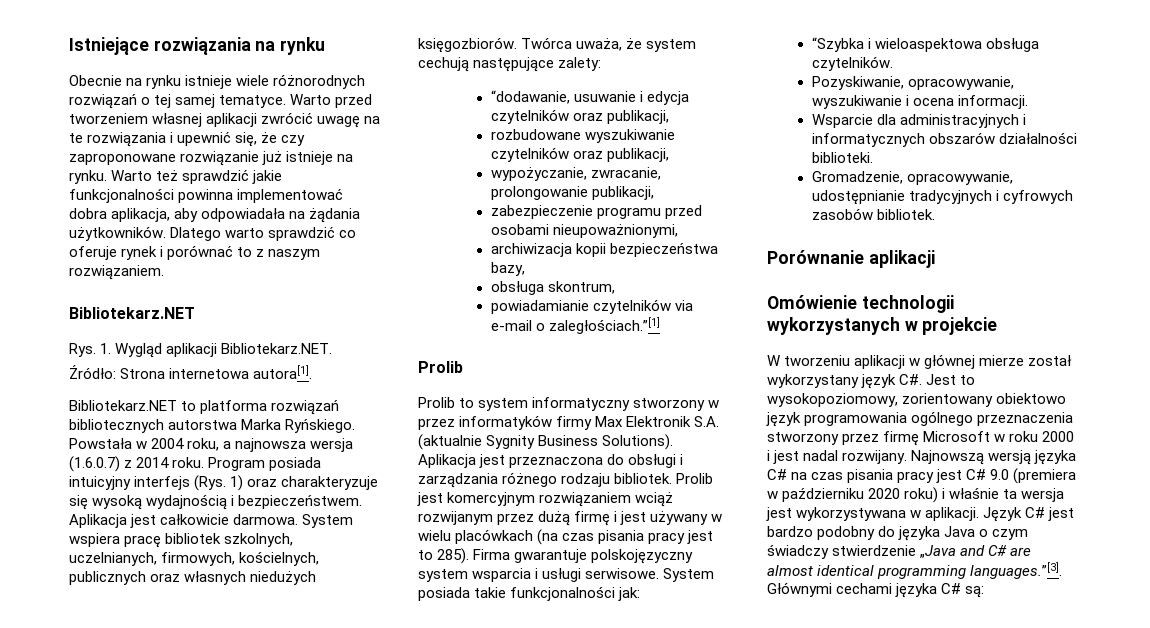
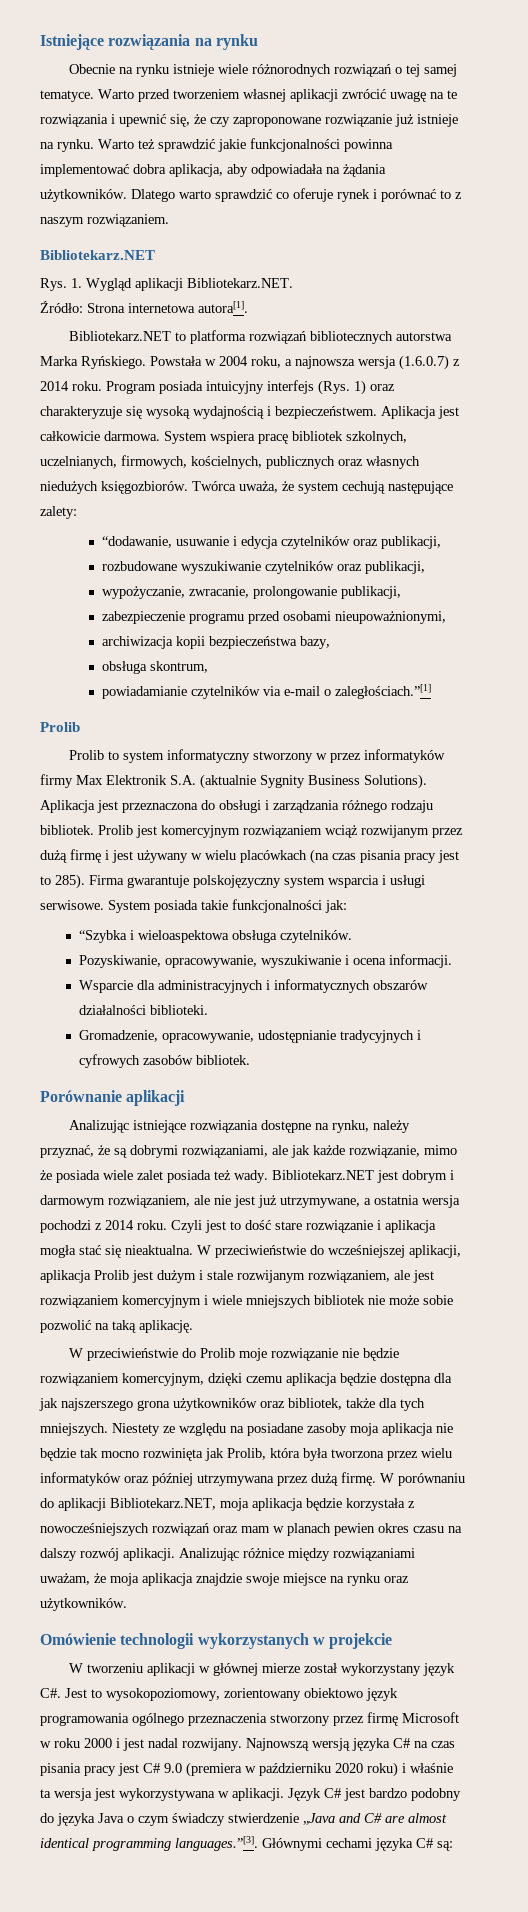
+ Analizując istniejące rozwiązania dostępne na rynku, należy przyznać, że są dobrymi rozwiązaniami, ale jak każde rozwiązanie, mimo że posiada wiele zalet posiada też wady. Bibliotekarz.NET jest dobrym i darmowym rozwiązaniem, ale nie jest już utrzymywane, a ostatnia wersja pochodzi z 2014 roku. Czyli jest to dość stare rozwiązanie i aplikacja mogła stać się nieaktualna. W przeciwieństwie do wcześniejszej aplikacji, aplikacja Prolib jest dużym i stale rozwijanym rozwiązaniem, ale jest rozwiązaniem komercyjnym i wiele mniejszych bibliotek nie może sobie pozwolić na taką aplikację.
+ W przeciwieństwie do Prolib moje rozwiązanie nie będzie rozwiązaniem komercyjnym, dzięki czemu aplikacja będzie dostępna dla jak najszerszego grona użytkowników oraz bibliotek, także dla tych mniejszych. Niestety ze względu na posiadane zasoby moja aplikacja nie będzie tak mocno rozwinięta jak Prolib, która była tworzona przez wielu informatyków oraz później utrzymywana przez dużą firmę. W porównaniu do aplikacji Bibliotekarz.NET, moja aplikacja będzie korzystała z nowocześniejszych rozwiązań oraz mam w planach pewien okres czasu na dalszy rozwój aplikacji. Analizując różnice między rozwiązaniami uważam, że moja aplikacja znajdzie swoje miejsce na rynku oraz użytkowników.

